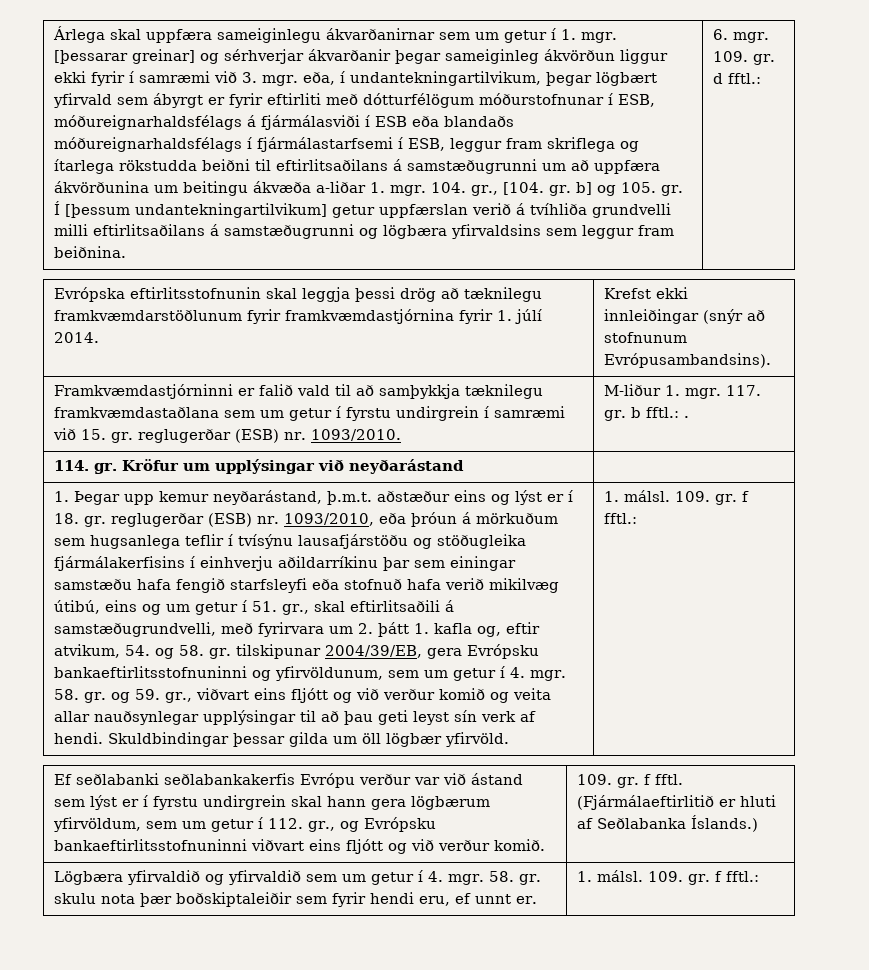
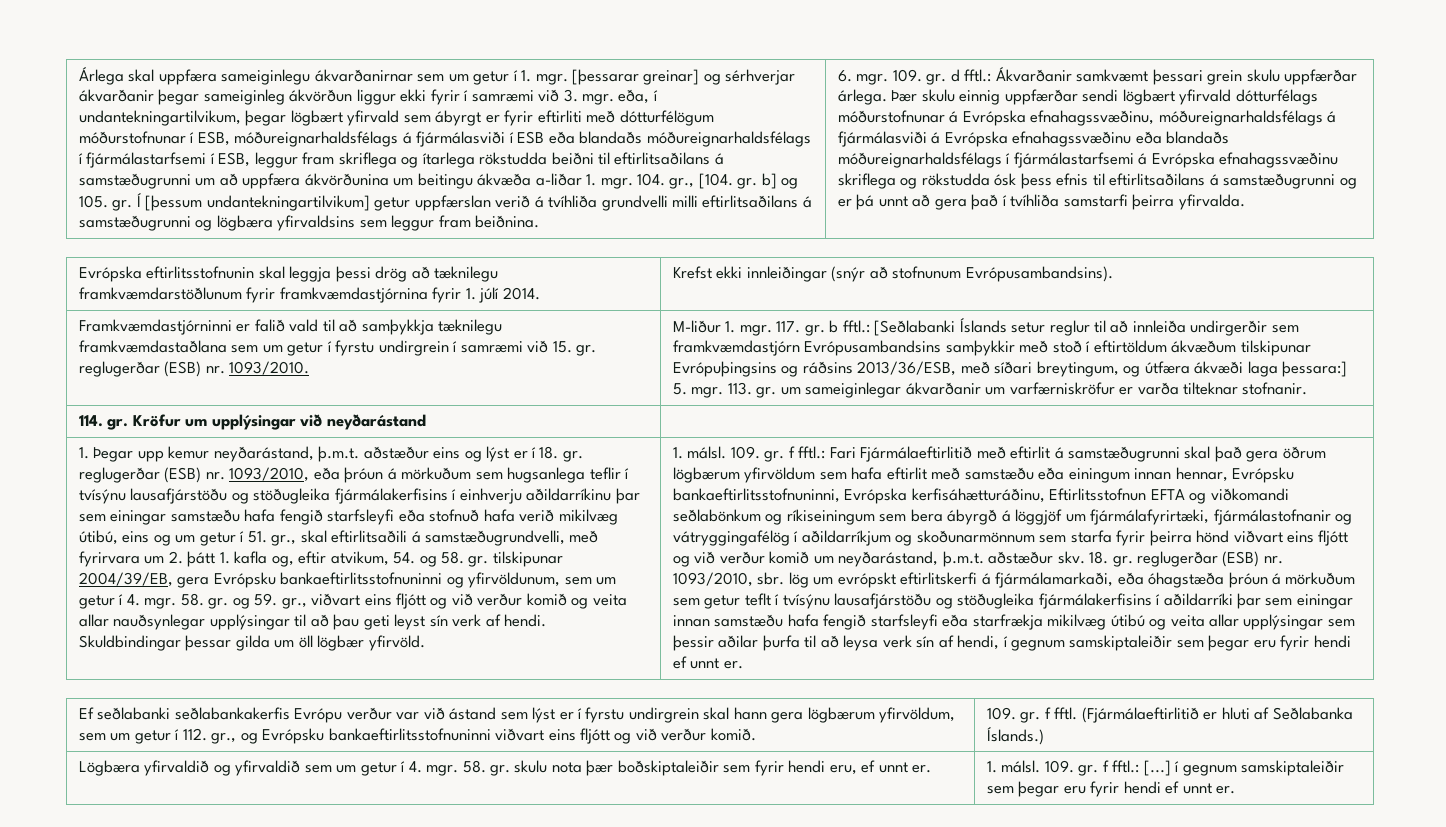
- 109. gr. d fftl.:
+ 109. gr. d fftl.: Ákvarðanir samkvæmt þessari grein skulu uppfærðar árlega. Þær skulu einnig uppfærðar sendi lögbært yfirvald dótturfélags móðurstofnunar á Evrópska efnahagssvæðinu, móðureignarhaldsfélags á fjármálasviði á Evrópska efnahagssvæðinu eða blandaðs móðureignarhaldsfélags í fjármálastarfsemi á Evrópska efnahagssvæðinu skriflega og rökstudda ósk þess efnis til eftirlitsaðilans á samstæðugrunni og er þá unnt að gera það í tvíhliða samstarfi þeirra yfirvalda.
- 117. gr. b fftl.: .
+ 117. gr. b fftl.: [Seðlabanki Íslands setur reglur til að innleiða undirgerðir sem framkvæmdastjórn Evrópusambandsins samþykkir með stoð í eftirtöldum ákvæðum tilskipunar Evrópuþingsins og ráðsins 2013/36/ESB, með síðari breytingum, og útfæra ákvæði laga þessara:] 5. mgr. 113. gr. um sameiginlegar ákvarðanir um varfærniskröfur er varða tilteknar stofnanir.
- Skuldbindingar þessar gilda um öll lögbær yfirvöld. | 1. málsl. 109. gr. f fftl.:
+ Skuldbindingar þessar gilda um öll lögbær yfirvöld. | 1. málsl. 109. gr. f fftl.: Fari Fjármálaeftirlitið með eftirlit á samstæðugrunni skal það gera öðrum lögbærum yfirvöldum sem hafa eftirlit með samstæðu eða einingum innan hennar, Evrópsku bankaeftirlitsstofnuninni, Evrópska kerfisáhætturáðinu, Eftirlitsstofnun EFTA og viðkomandi seðlabönkum og ríkiseiningum sem bera ábyrgð á löggjöf um fjármálafyrirtæki, fjármálastofnanir og vátryggingafélög í aðildarríkjum og skoðunarmönnum sem starfa fyrir þeirra hönd viðvart eins fljótt og við verður komið um neyðarástand, þ.m.t. aðstæður skv. 18. gr. reglugerðar (ESB) nr. 1093/2010, sbr. lög um evrópskt eftirlitskerfi á fjármálamarkaði, eða óhagstæða þróun á mörkuðum sem getur teflt í tvísýnu lausafjárstöðu og stöðugleika fjármálakerfisins í aðildarríki þar sem einingar innan samstæðu hafa fengið starfsleyfi eða starfrækja mikilvæg útibú og veita allar upplýsingar sem þessir aðilar þurfa til að leysa verk sín af hendi, í gegnum samskiptaleiðir sem þegar eru fyrir hendi ef unnt er.
- 58. gr. skulu nota þær boðskiptaleiðir sem fyrir hendi eru, ef unnt er. | 1. málsl. 109. gr. f fftl.:
+ 58. gr. skulu nota þær boðskiptaleiðir sem fyrir hendi eru, ef unnt er. | 1. málsl. 109. gr. f fftl.: [...] í gegnum samskiptaleiðir sem þegar eru fyrir hendi ef unnt er.

